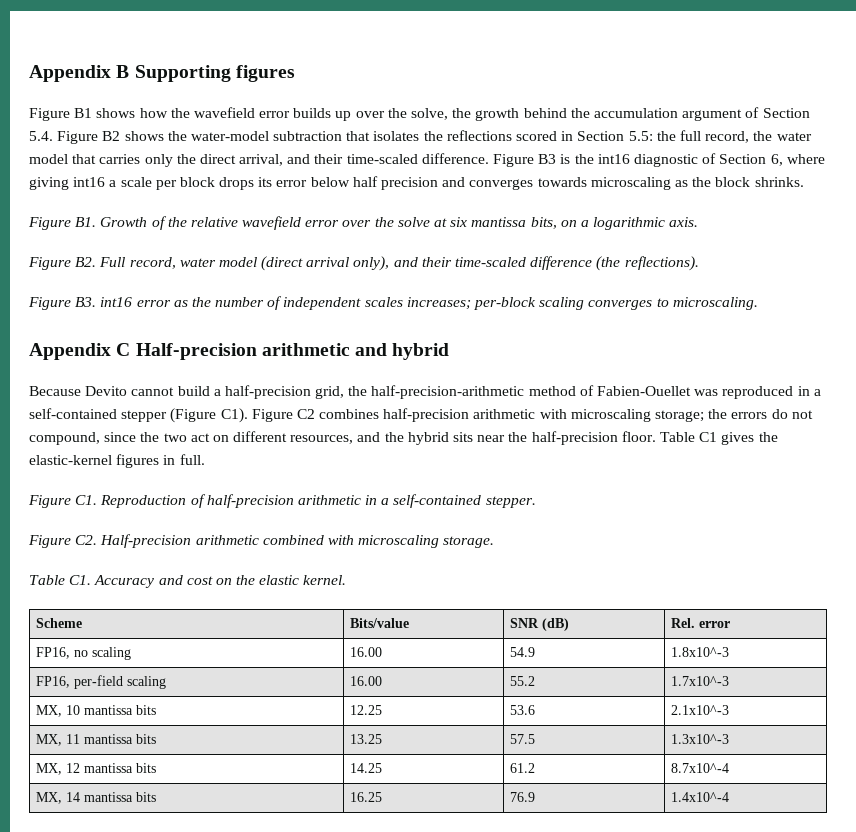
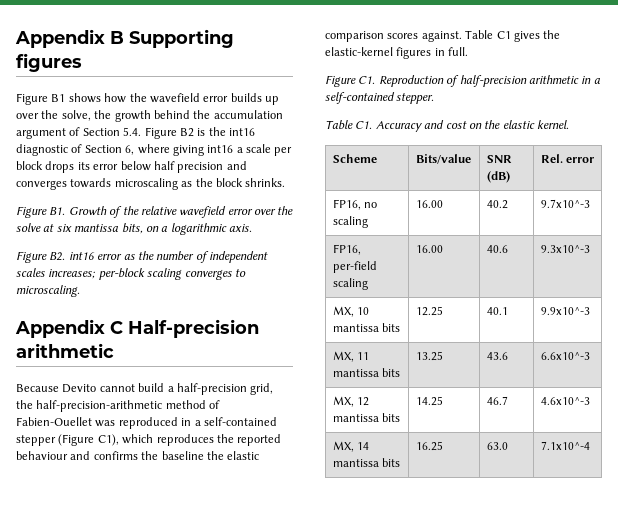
- Figure B1 shows how the wavefield error builds up over the solve, the growth behind the accumulation argument of Section 5.4. Figure B2 shows the water-model subtraction that isolates the reflections scored in Section 5.5: the full record, the water model that carries only the direct arrival, and their time-scaled difference. Figure B3 is the int16 diagnostic of Section 6, where giving int16 a scale per block drops its error below half precision and converges towards microscaling as the block shrinks.
+ Figure B1 shows how the wavefield error builds up over the solve, the growth behind the accumulation argument of Section 5.4. Figure B2 is the int16 diagnostic of Section 6, where giving int16 a scale per block drops its error below half precision and converges towards microscaling as the block shrinks.
- Figure B2. Full record, water model (direct arrival only), and their time-scaled difference (the reflections).
- Figure B3. int16 error as the number of independent scales increases; per-block scaling converges to microscaling.
+ Figure B2. int16 error as the number of independent scales increases; per-block scaling converges to microscaling.
- Appendix C Half-precision arithmetic and hybrid
+ Appendix C Half-precision arithmetic
- Because Devito cannot build a half-precision grid, the half-precision-arithmetic method of Fabien-Ouellet was reproduced in a self-contained stepper (Figure C1). Figure C2 combines half-precision arithmetic with microscaling storage; the errors do not compound, since the two act on different resources, and the hybrid sits near the half-precision floor.
+ Because Devito cannot build a half-precision grid, the half-precision-arithmetic method of Fabien-Ouellet was reproduced in a self-contained stepper (Figure C1), which reproduces the reported behaviour and confirms the baseline the elastic comparison scores against.
- Figure C2. Half-precision arithmetic combined with microscaling storage.
- FP16, no scaling | 16.00 | 54.9 | 1.8x10^-3
+ FP16, no scaling | 16.00 | 40.2 | 9.7x10^-3
- FP16, per-field scaling | 16.00 | 55.2 | 1.7x10^-3
+ FP16, per-field scaling | 16.00 | 40.6 | 9.3x10^-3
- MX, 10 mantissa bits | 12.25 | 53.6 | 2.1x10^-3
+ MX, 10 mantissa bits | 12.25 | 40.1 | 9.9x10^-3
- MX, 11 mantissa bits | 13.25 | 57.5 | 1.3x10^-3
+ MX, 11 mantissa bits | 13.25 | 43.6 | 6.6x10^-3
- MX, 12 mantissa bits | 14.25 | 61.2 | 8.7x10^-4
+ MX, 12 mantissa bits | 14.25 | 46.7 | 4.6x10^-3
- MX, 14 mantissa bits | 16.25 | 76.9 | 1.4x10^-4
+ MX, 14 mantissa bits | 16.25 | 63.0 | 7.1x10^-4

